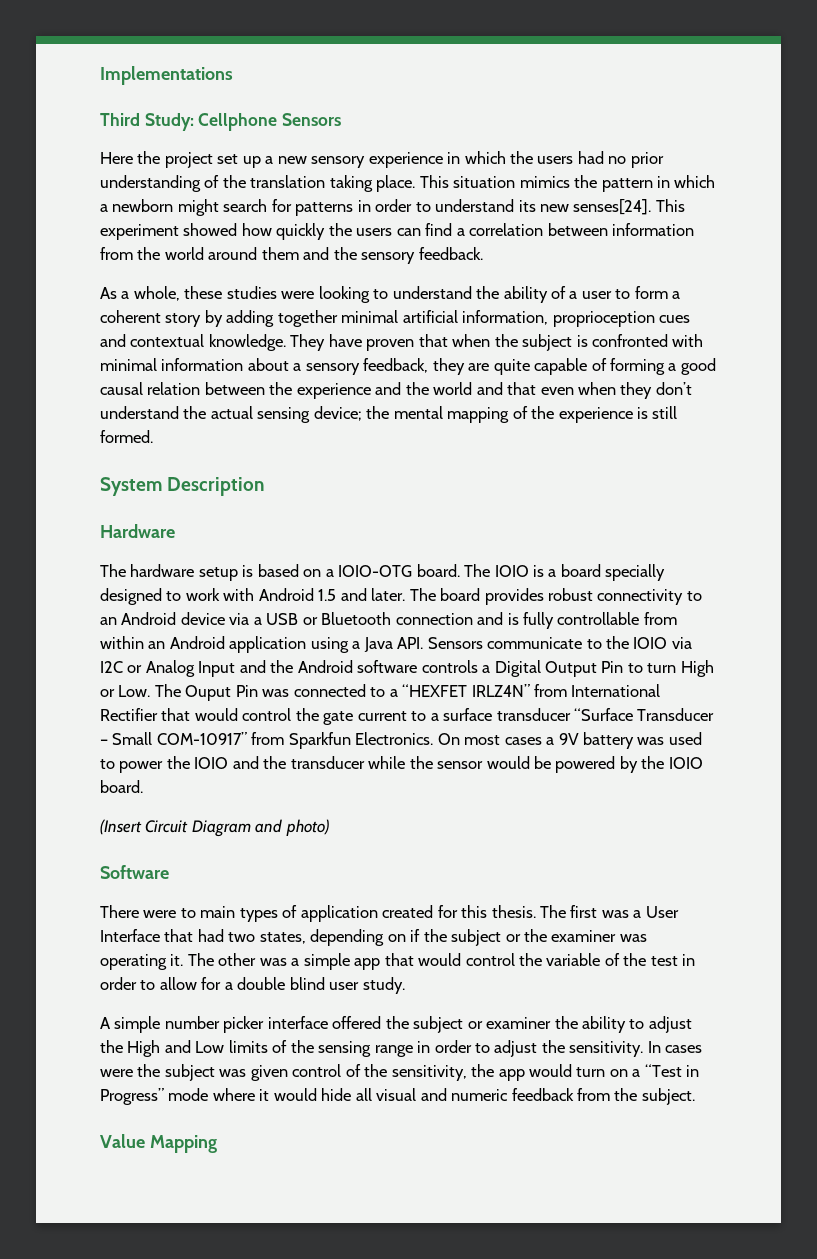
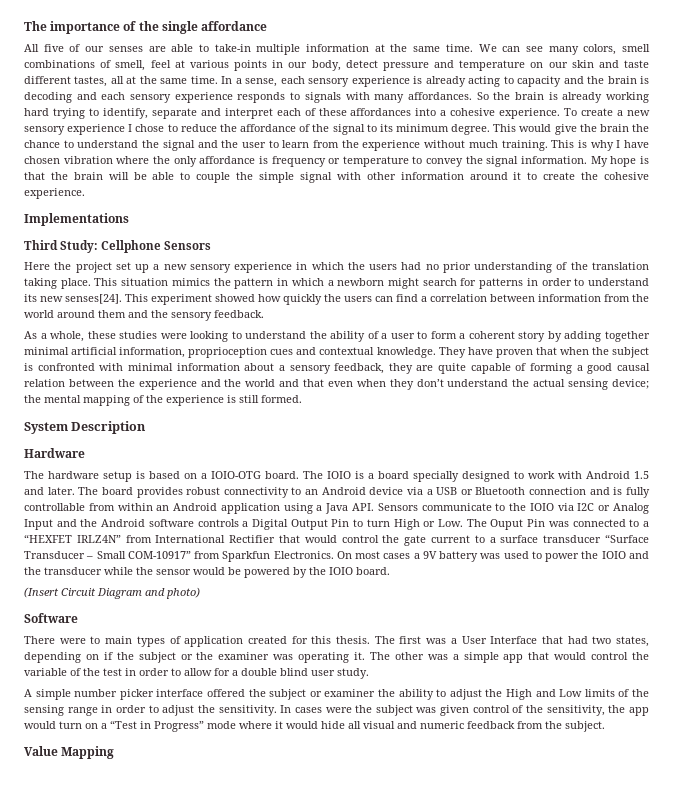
+ The importance of the single affordance
+ All five of our senses are able to take-in multiple information at the same time. We can see many colors, smell combinations of smell, feel at various points in our body, detect pressure and temperature on our skin and taste different tastes, all at the same time. In a sense, each sensory experience is already acting to capacity and the brain is decoding and each sensory experience responds to signals with many affordances. So the brain is already working hard trying to identify, separate and interpret each of these affordances into a cohesive experience. To create a new sensory experience I chose to reduce the affordance of the signal to its minimum degree. This would give the brain the chance to understand the signal and the user to learn from the experience without much training. This is why I have chosen vibration where the only affordance is frequency or temperature to convey the signal information. My hope is that the brain will be able to couple the simple signal with other information around it to create the cohesive experience.

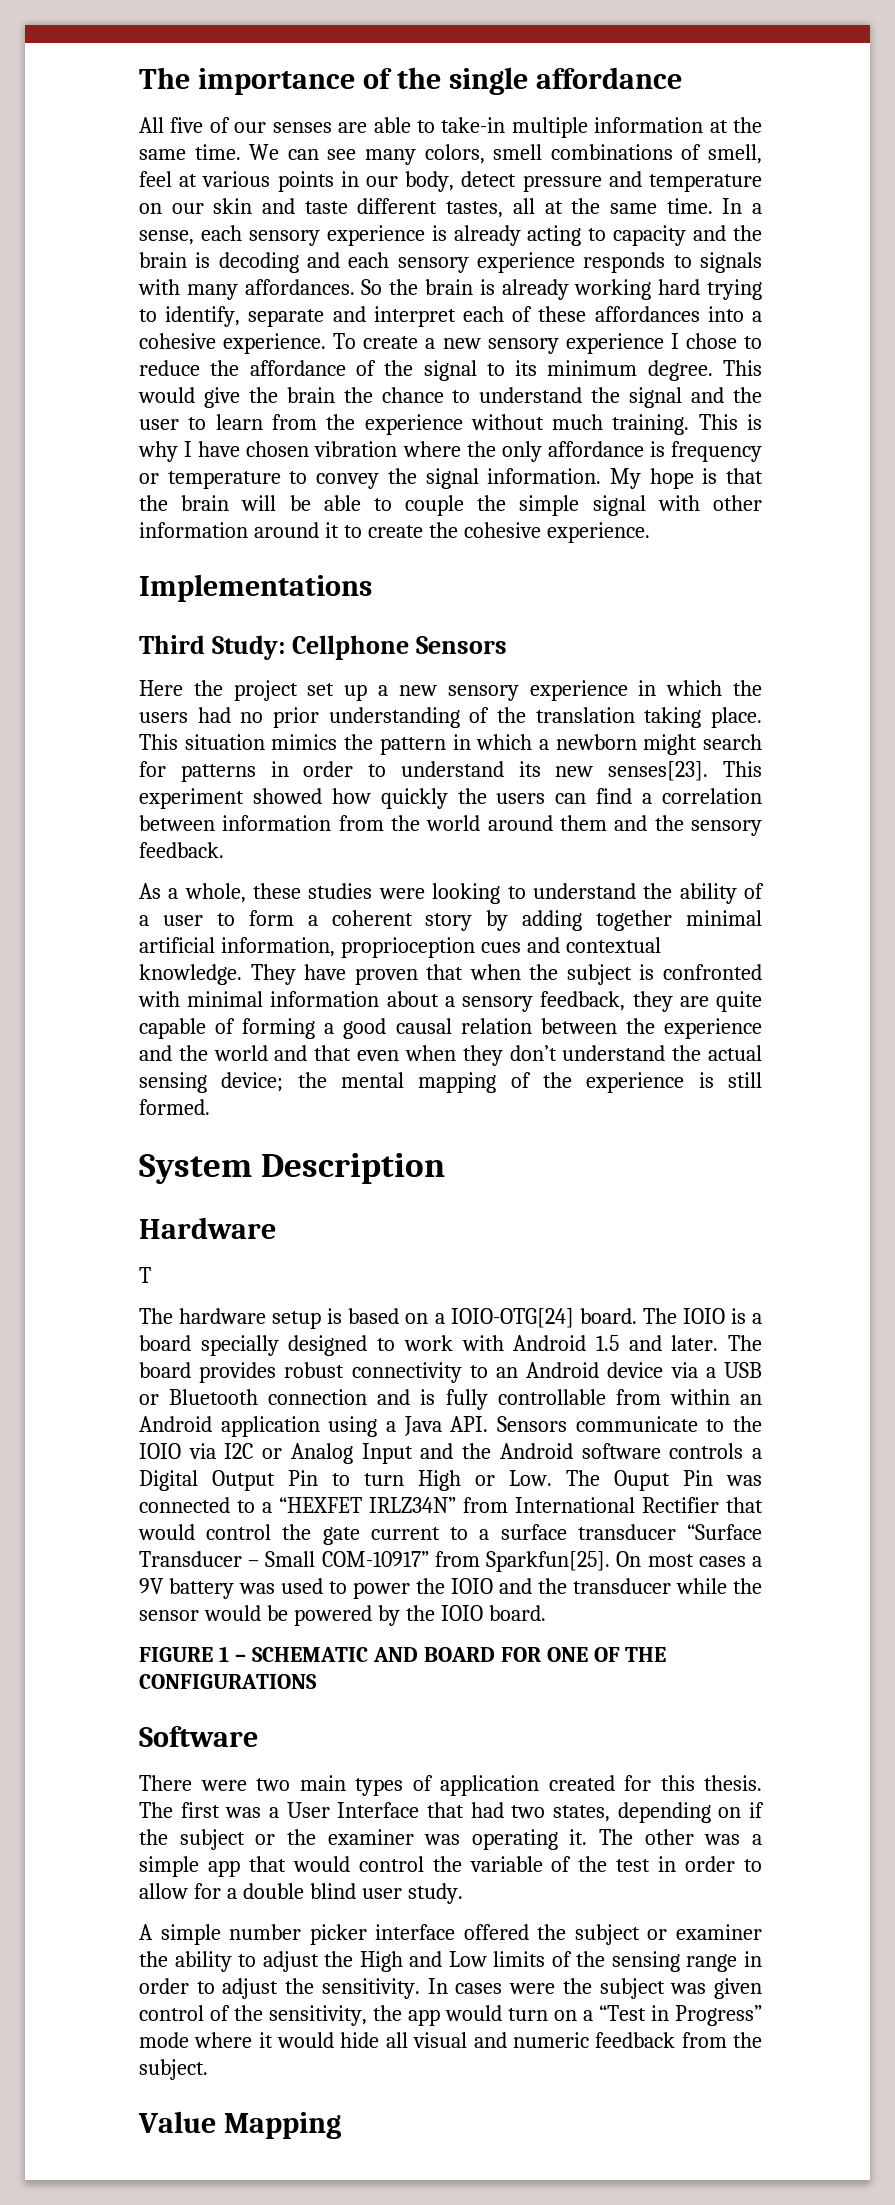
- This situation mimics the pattern in which a newborn might search for patterns in order to understand its new senses[24].
+ This situation mimics the pattern in which a newborn might search for patterns in order to understand its new senses[23].
+ T
- The hardware setup is based on a IOIO-OTG board.
+ The hardware setup is based on a IOIO-OTG[24] board.
- The board provides robust connectivity to an Android device via a USB or Bluetooth connection and is fully controllable from within an Android application using a Java API. Sensors communicate to the IOIO via I2C or Analog Input and the Android software controls a Digital Output Pin to turn High or Low. The Ouput Pin was connected to a “HEXFET IRLZ4N” from International Rectifier that would control the gate current to a surface transducer “Surface Transducer – Small COM-10917” from Sparkfun Electronics.
+ The board provides robust connectivity to an Android device via a USB or Bluetooth connection and is fully controllable from within an Android application using a Java API. Sensors communicate to the IOIO via I2C or Analog Input and the Android software controls a Digital Output Pin to turn High or Low. The Ouput Pin was connected to a “HEXFET IRLZ34N” from International Rectifier that would control the gate current to a surface transducer “Surface Transducer – Small COM-10917” from Sparkfun[25].
- (Insert Circuit Diagram and photo)
+ FIGURE 1 – SCHEMATIC AND BOARD FOR ONE OF THE CONFIGURATIONS
- There were to main types of application created for this thesis.
+ There were two main types of application created for this thesis.

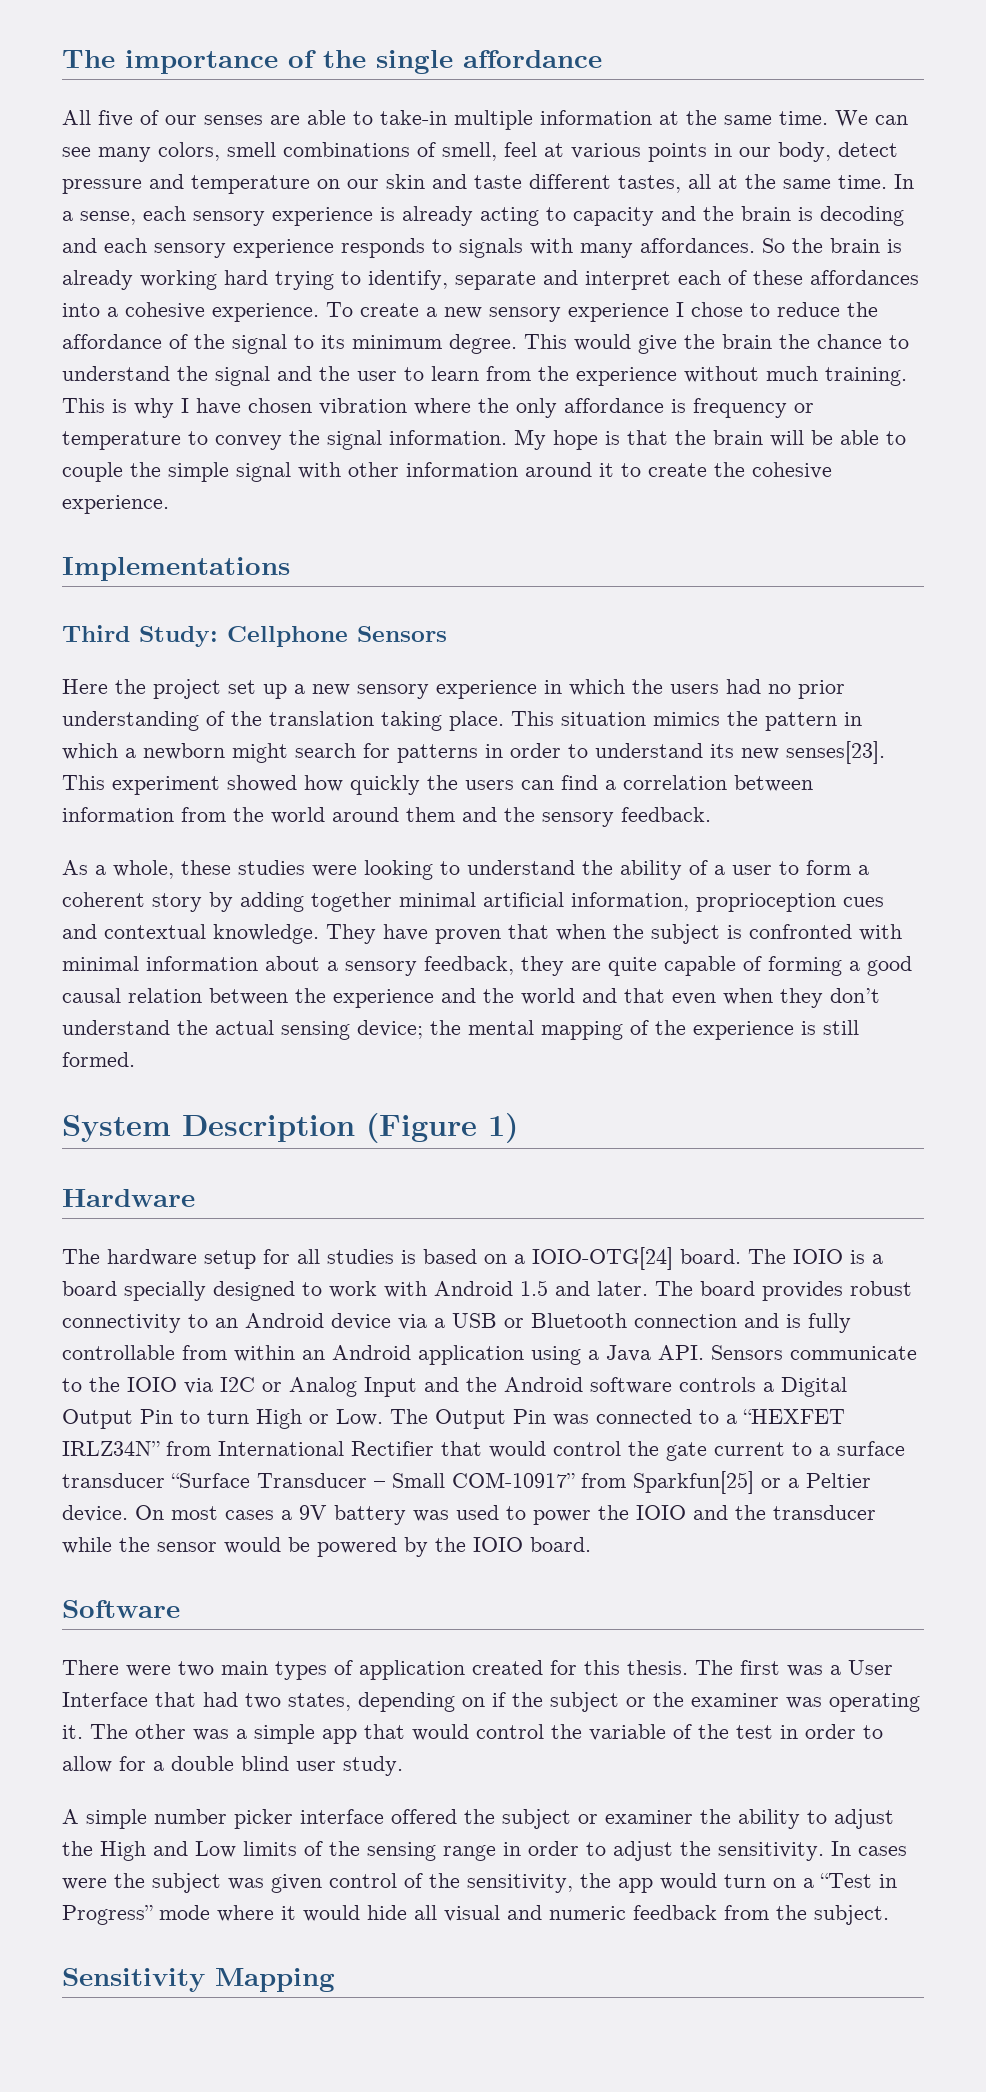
- System Description
+ System Description (Figure 1)
- T
- The hardware setup is based on a IOIO-OTG[24] board.
+ The hardware setup for all studies is based on a IOIO-OTG[24] board.
- The board provides robust connectivity to an Android device via a USB or Bluetooth connection and is fully controllable from within an Android application using a Java API. Sensors communicate to the IOIO via I2C or Analog Input and the Android software controls a Digital Output Pin to turn High or Low. The Ouput Pin was connected to a “HEXFET IRLZ34N” from International Rectifier that would control the gate current to a surface transducer “Surface Transducer – Small COM-10917” from Sparkfun[25].
+ The board provides robust connectivity to an Android device via a USB or Bluetooth connection and is fully controllable from within an Android application using a Java API. Sensors communicate to the IOIO via I2C or Analog Input and the Android software controls a Digital Output Pin to turn High or Low. The Output Pin was connected to a “HEXFET IRLZ34N” from International Rectifier that would control the gate current to a surface transducer “Surface Transducer – Small COM-10917” from Sparkfun[25] or a Peltier device.
- FIGURE 1 – SCHEMATIC AND BOARD FOR ONE OF THE CONFIGURATIONS
- Value Mapping
+ Sensitivity Mapping

